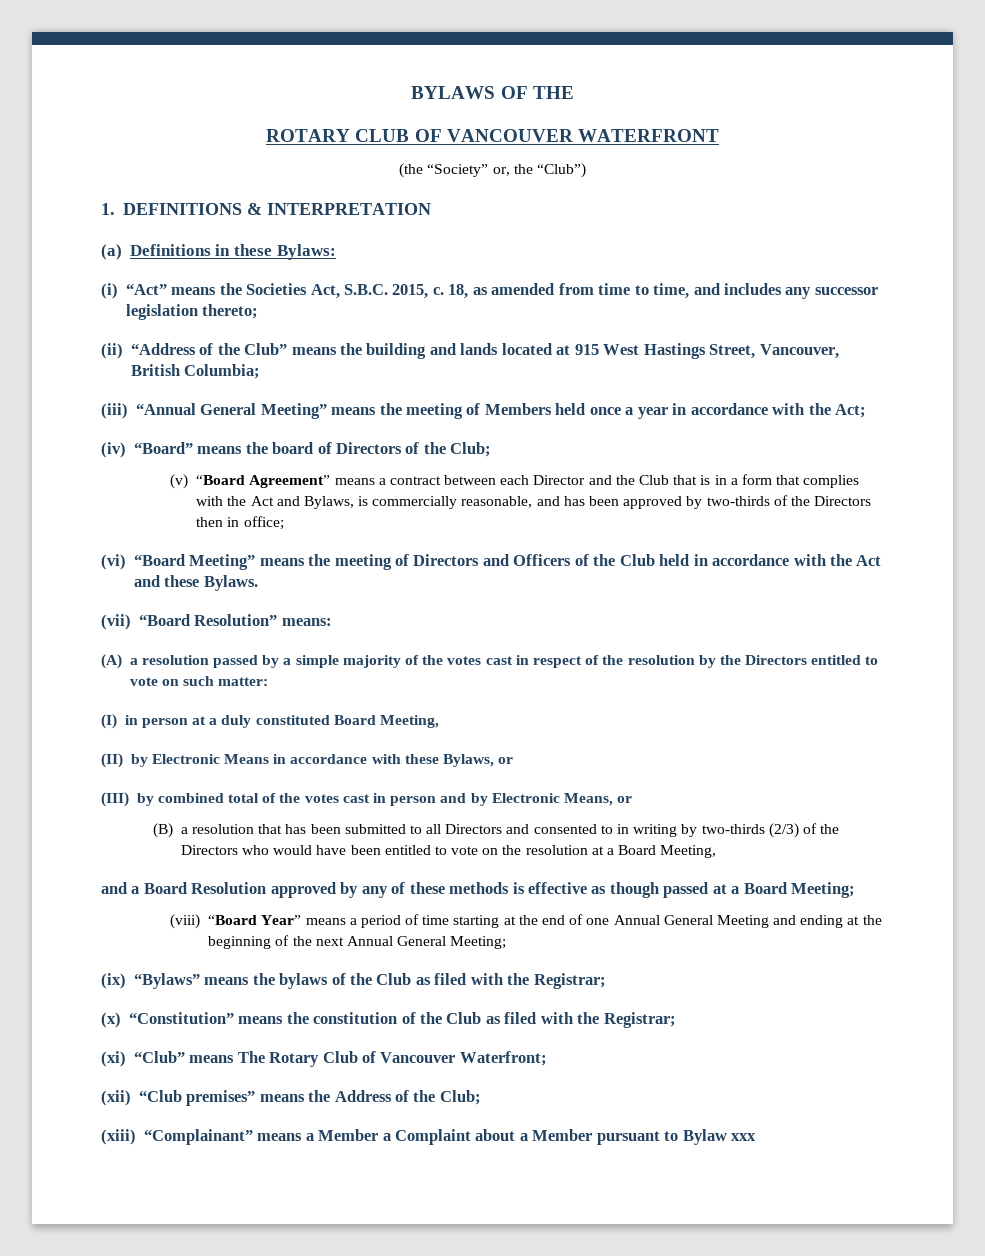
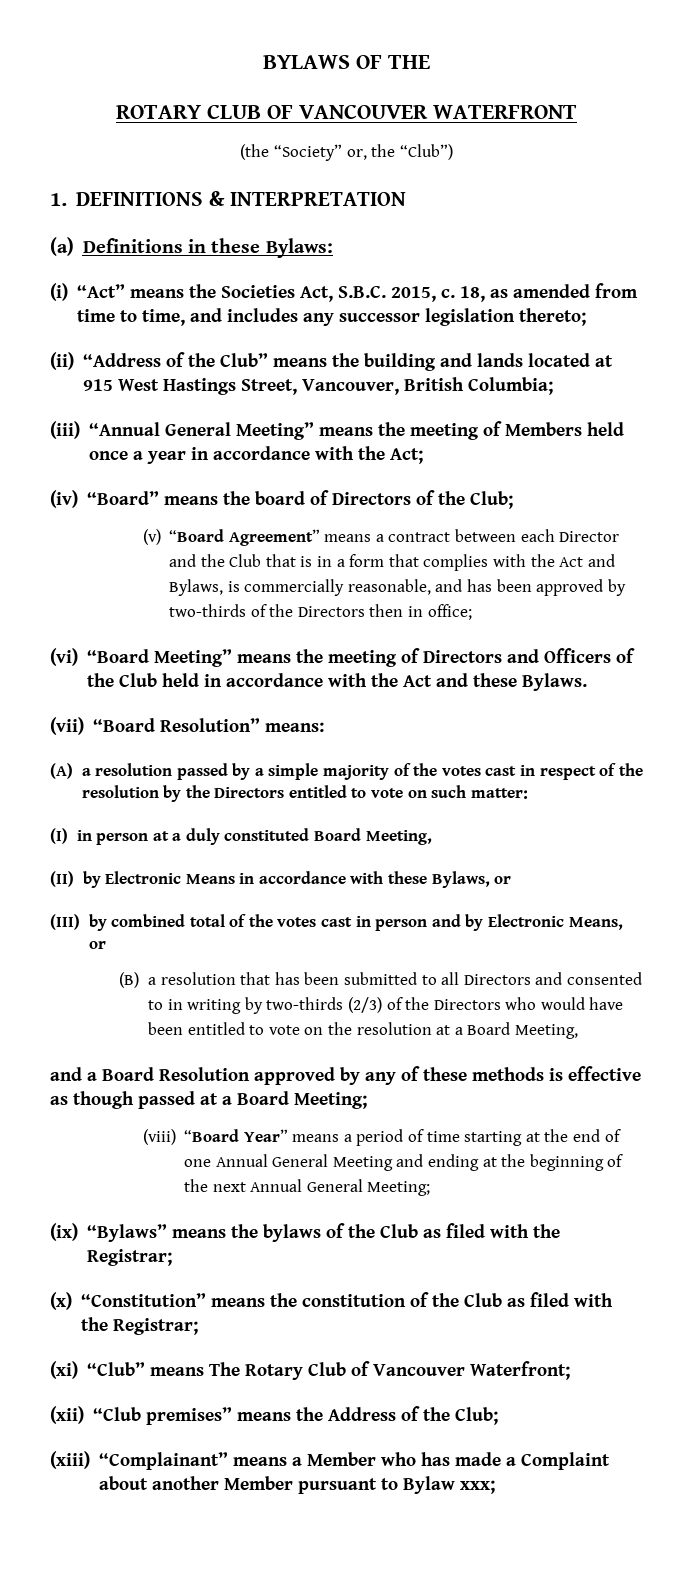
- (xiii) “Complainant” means a Member a Complaint about a Member pursuant to Bylaw xxx
+ (xiii) “Complainant” means a Member who has made a Complaint about another Member pursuant to Bylaw xxx;

